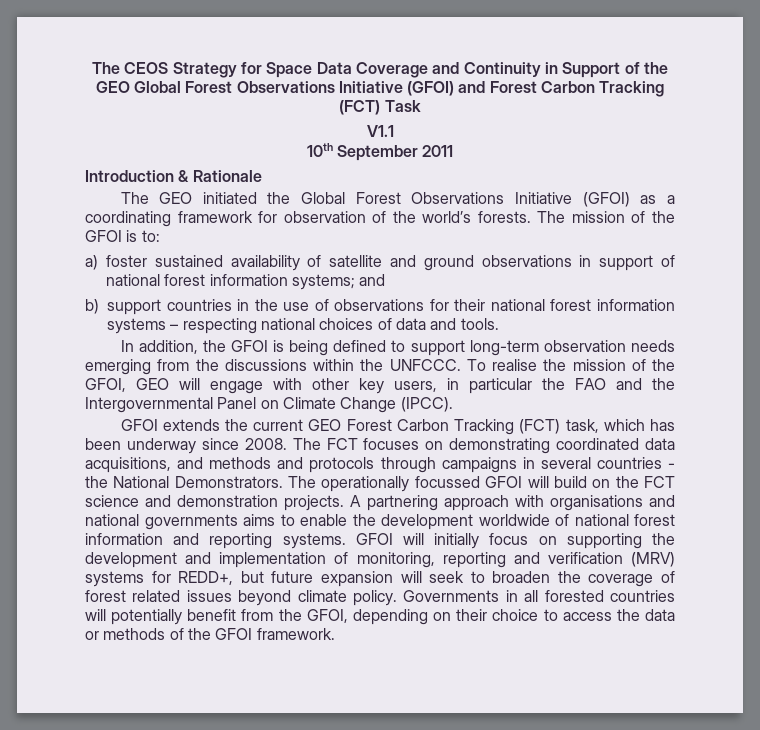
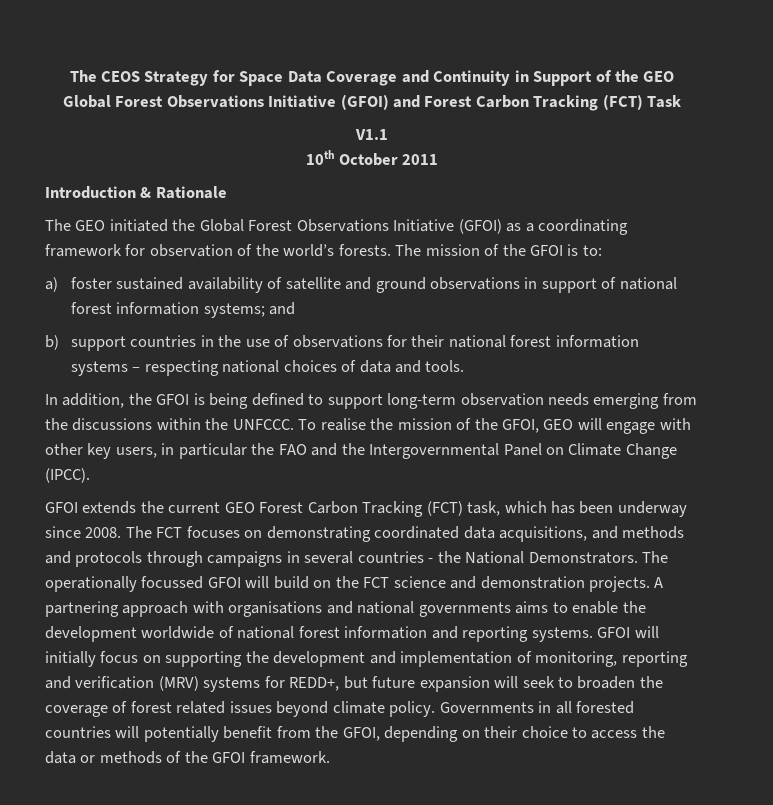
- 10th September 2011
+ 10th October 2011

